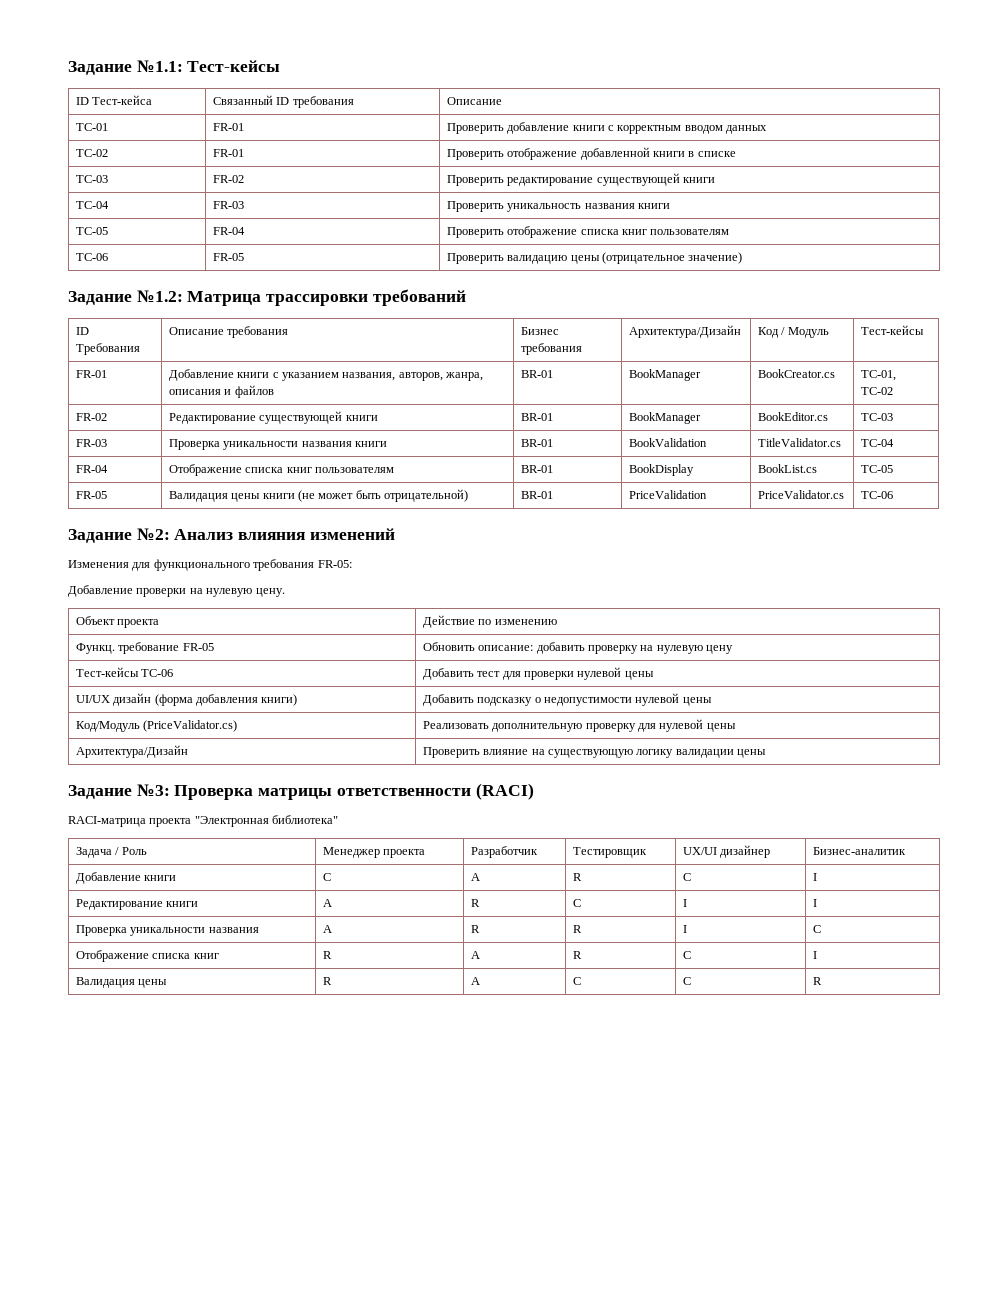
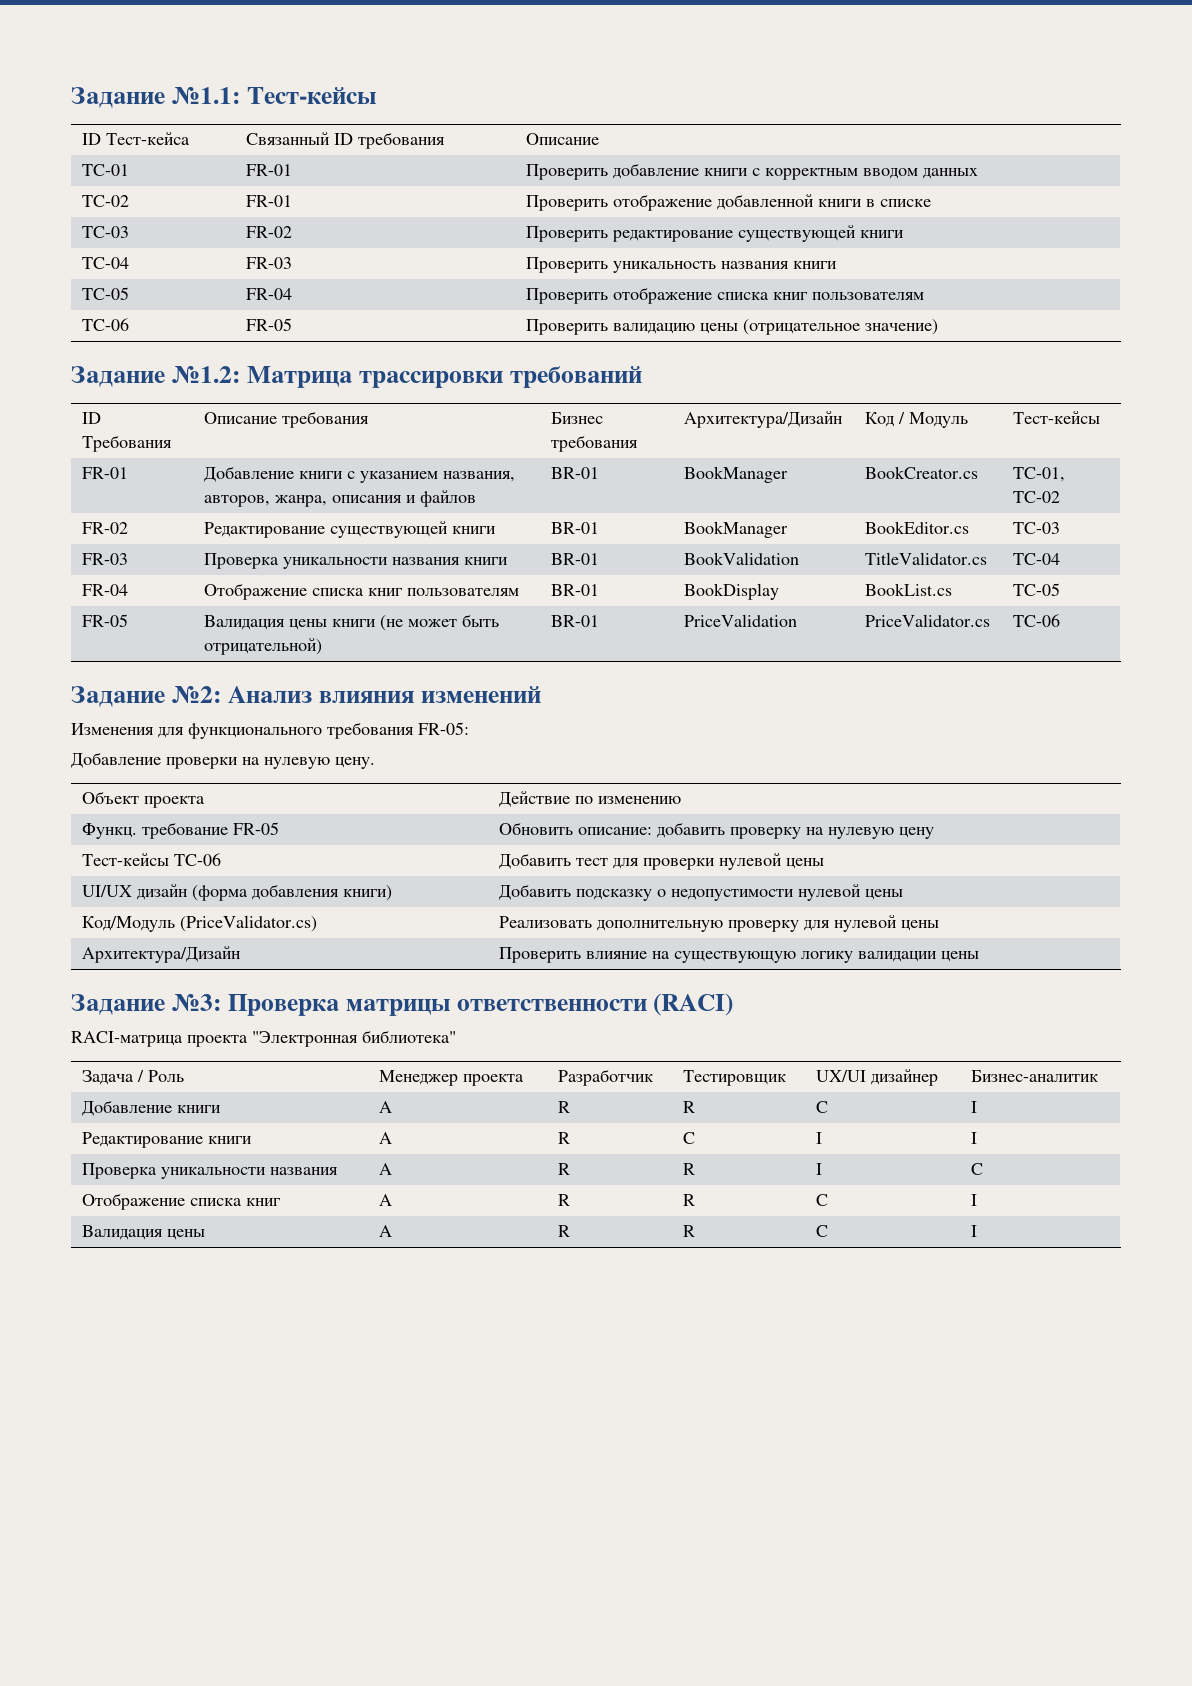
- Добавление книги | C | A | R | C | I
+ Добавление книги | A | R | R | C | I
- Отображение списка книг | R | A | R | C | I
+ Отображение списка книг | A | R | R | C | I
- Валидация цены | R | A | C | C | R
+ Валидация цены | A | R | R | C | I

